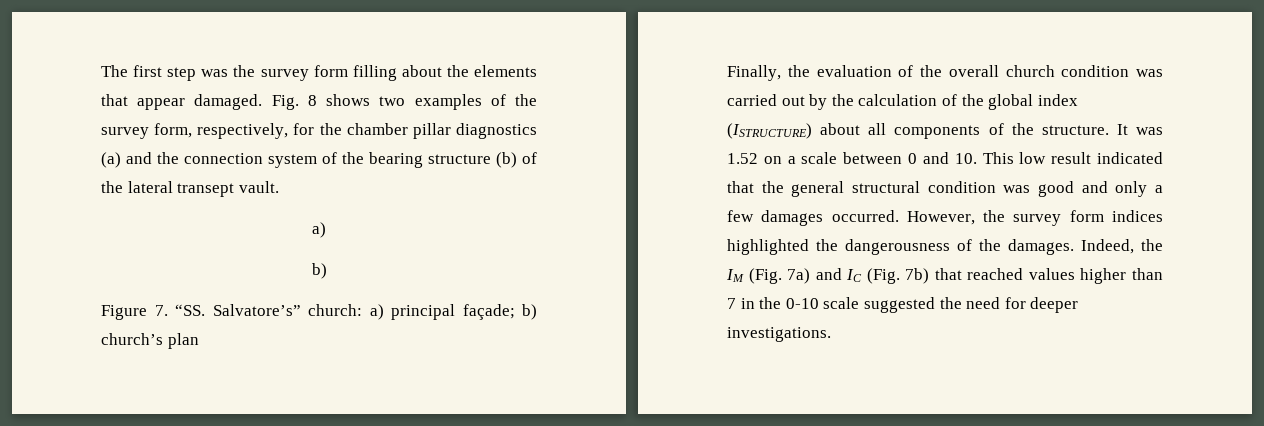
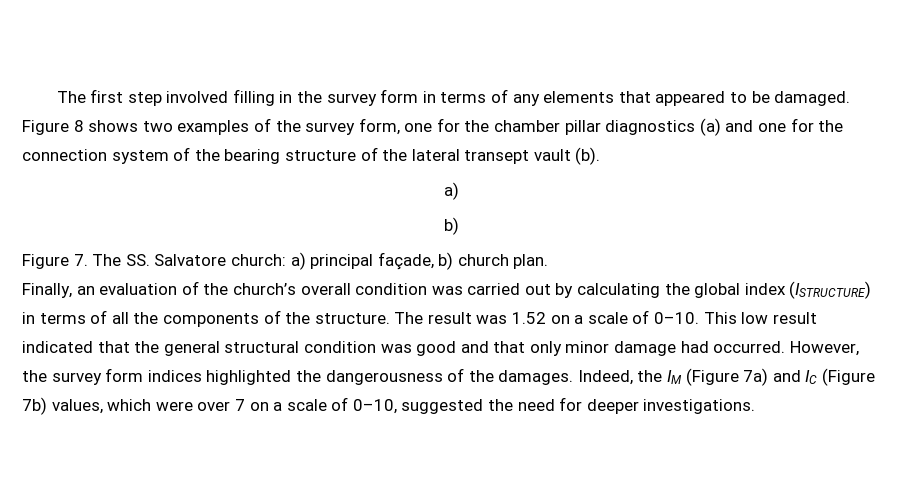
- The first step was the survey form filling about the elements that appear damaged. Fig. 8 shows two examples of the survey form, respectively, for the chamber pillar diagnostics (a) and the connection system of the bearing structure (b) of the lateral transept vault.
+ The first step involved filling in the survey form in terms of any elements that appeared to be damaged. Figure 8 shows two examples of the survey form, one for the chamber pillar diagnostics (a) and one for the connection system of the bearing structure of the lateral transept vault (b).
- Figure 7. “SS. Salvatore’s” church: a) principal façade; b) church’s plan
+ Figure 7. The SS. Salvatore church: a) principal façade, b) church plan.
- Finally, the evaluation of the overall church condition was carried out by the calculation of the global index (ISTRUCTURE) about all components of the structure.
+ Finally, an evaluation of the church’s overall condition was carried out by calculating the global index (ISTRUCTURE) in terms of all the components of the structure.
- It was 1.52 on a scale between 0 and 10. This low result indicated that the general structural condition was good and only a few damages occurred.
+ The result was 1.52 on a scale of 0–10. This low result indicated that the general structural condition was good and that only minor damage had occurred.
- Indeed, the IM (Fig. 7a) and IC (Fig. 7b) that reached values higher than 7 in the 0-10 scale suggested the need for deeper investigations.
+ Indeed, the IM (Figure 7a) and IC (Figure 7b) values, which were over 7 on a scale of 0–10, suggested the need for deeper investigations.

